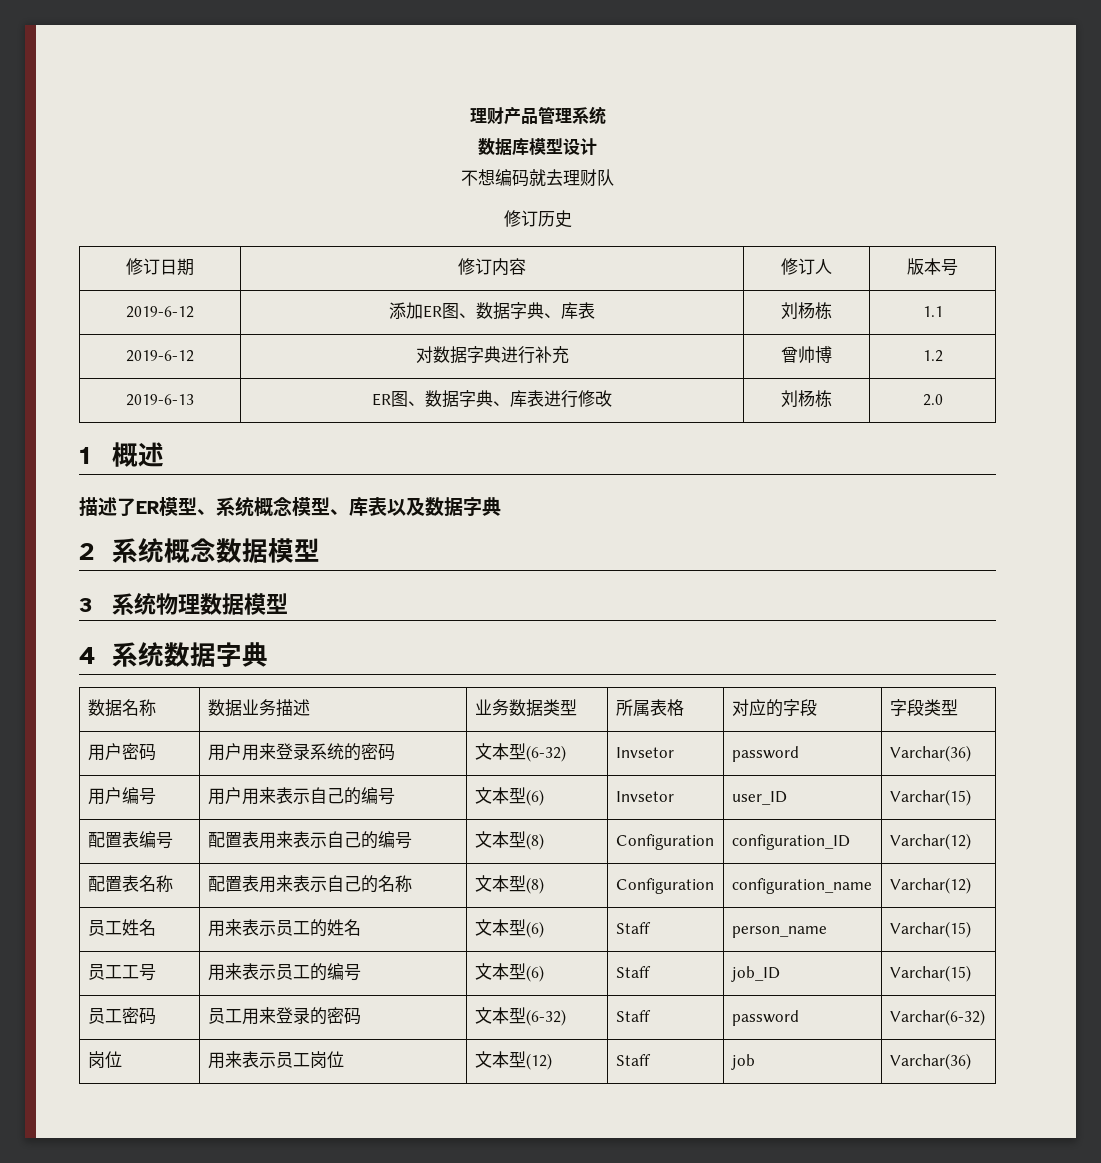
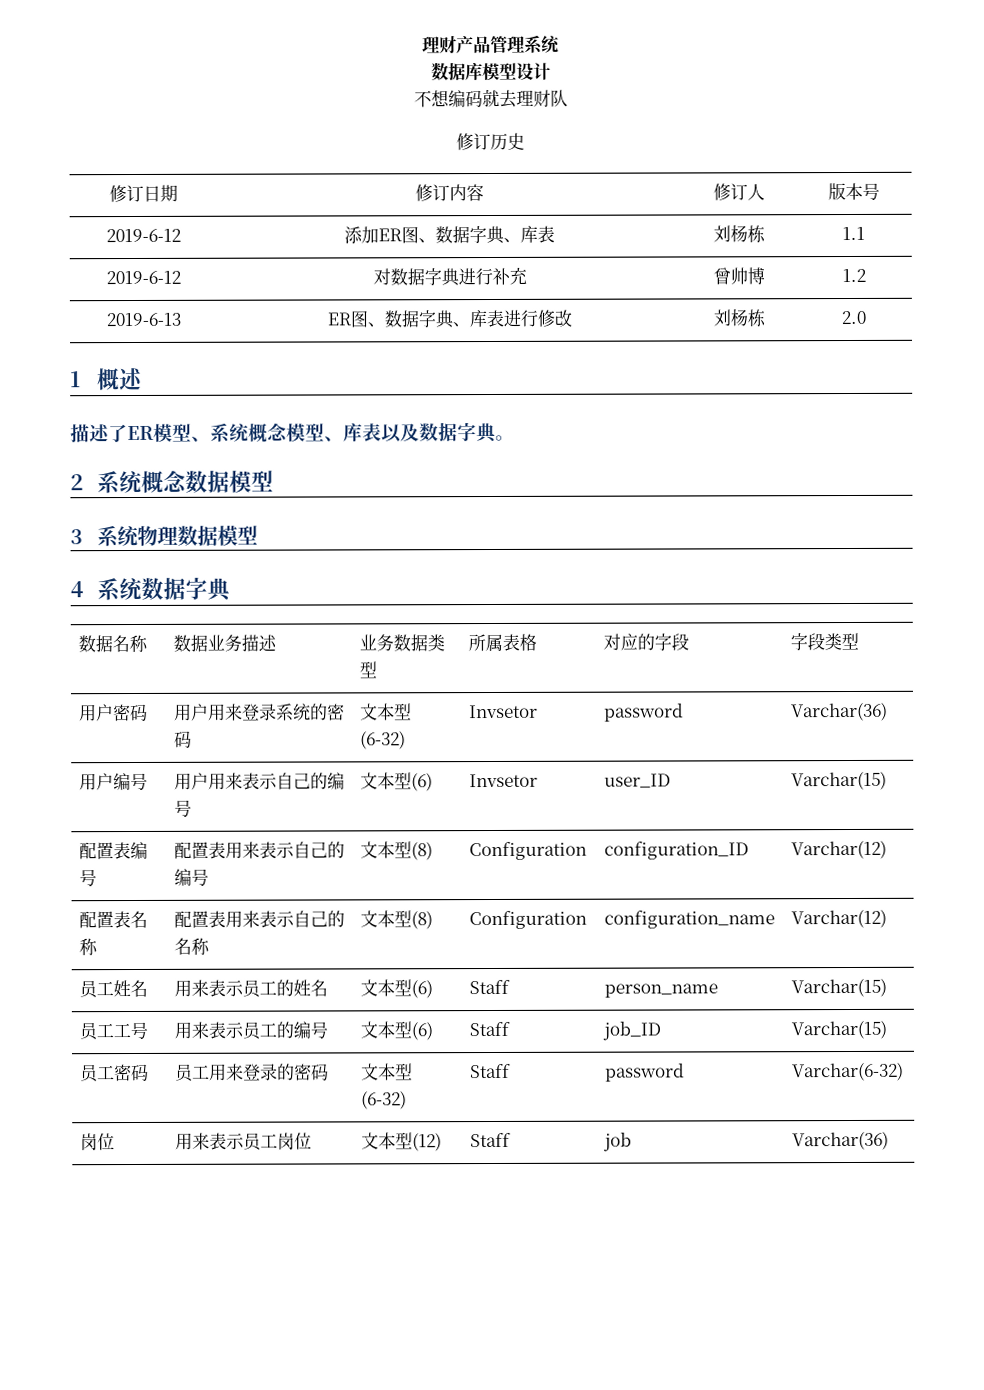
- 描述了ER模型、系统概念模型、库表以及数据字典
+ 描述了ER模型、系统概念模型、库表以及数据字典。

